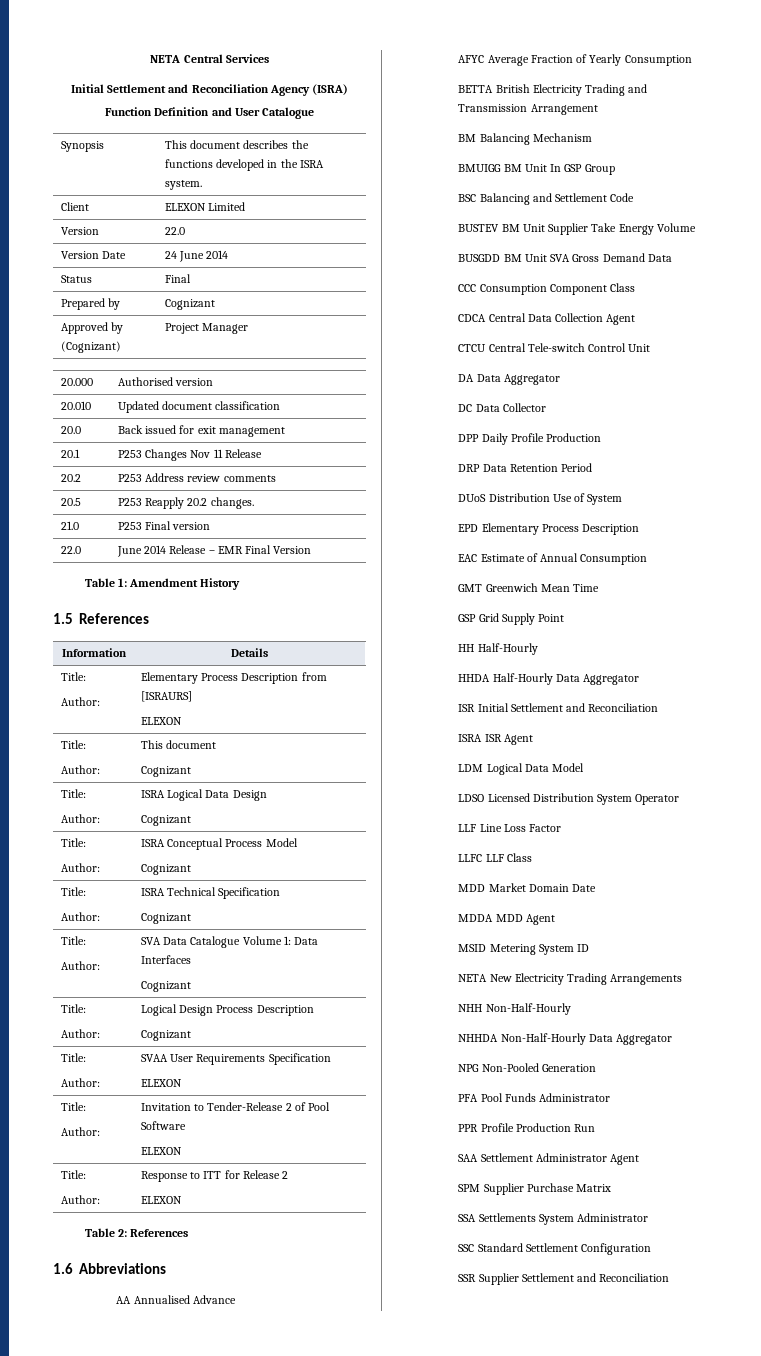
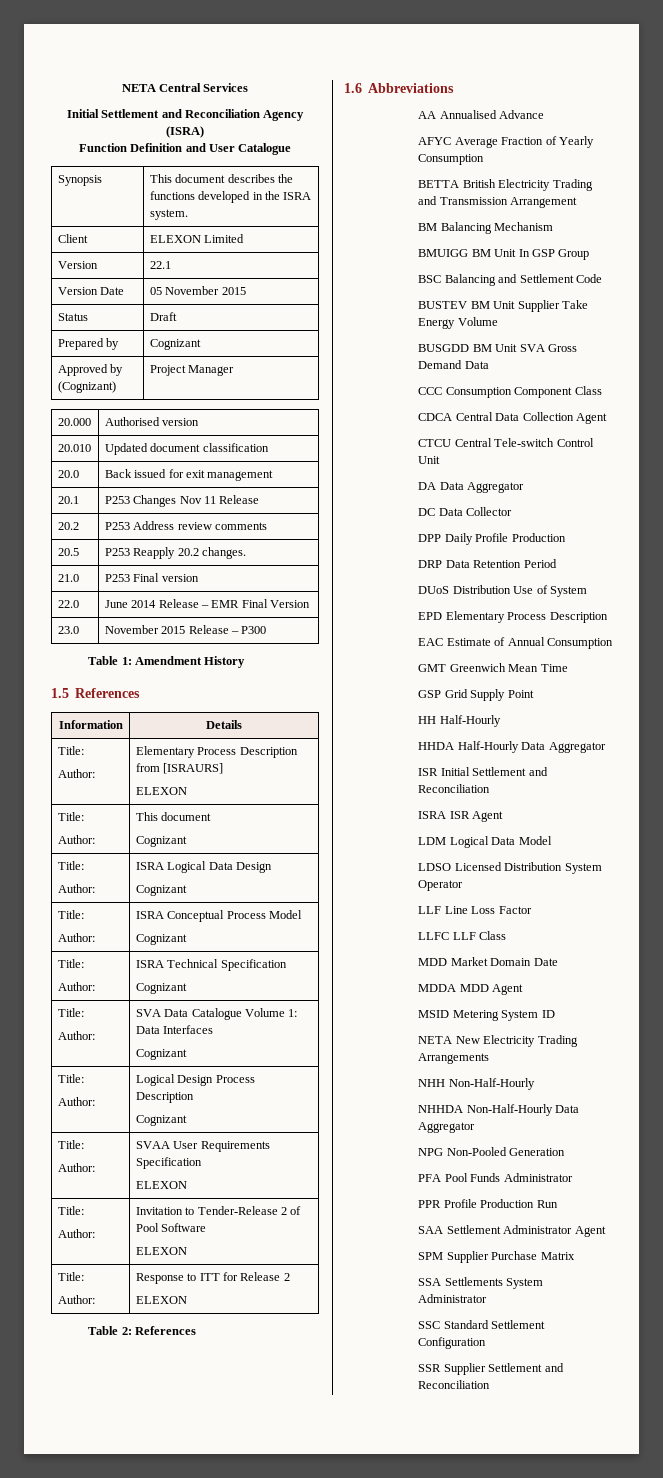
- Version | 22.0
+ Version | 22.1
- Version Date | 24 June 2014
+ Version Date | 05 November 2015
- Status | Final
+ Status | Draft
+ 23.0 | November 2015 Release – P300

